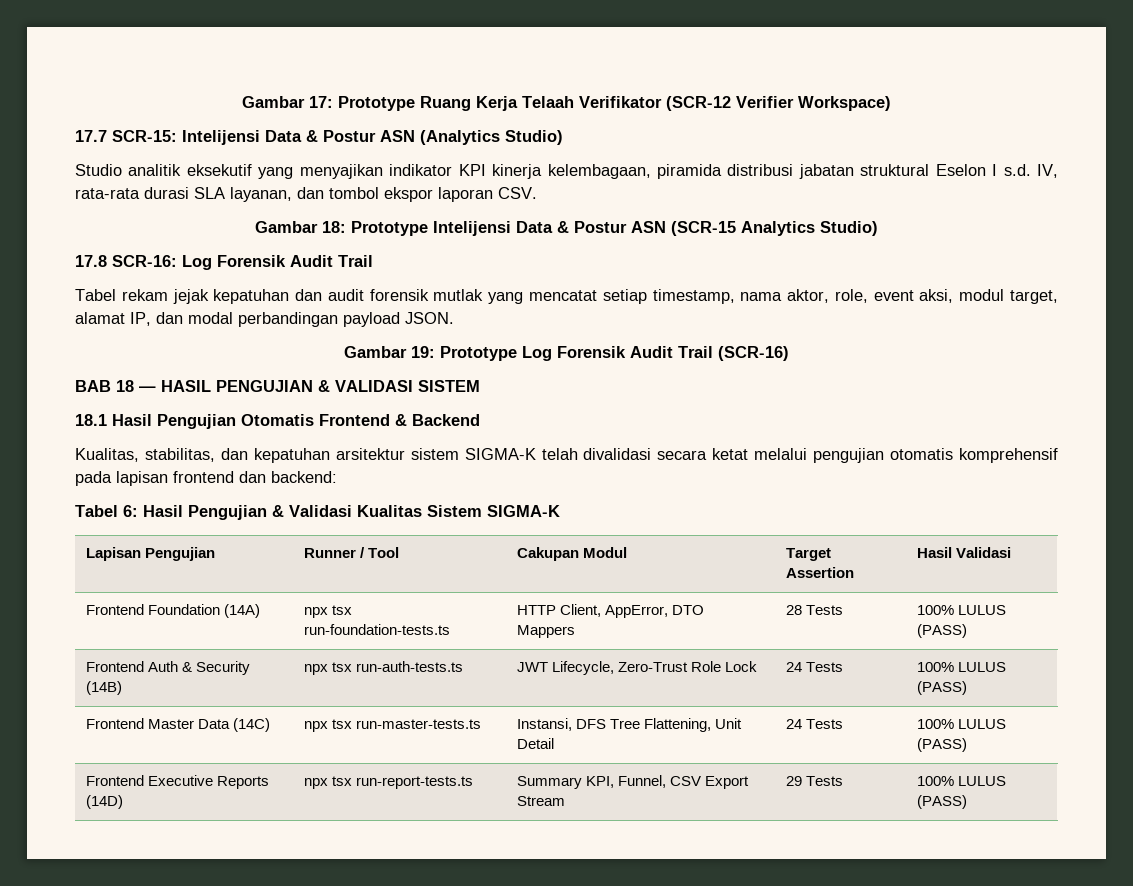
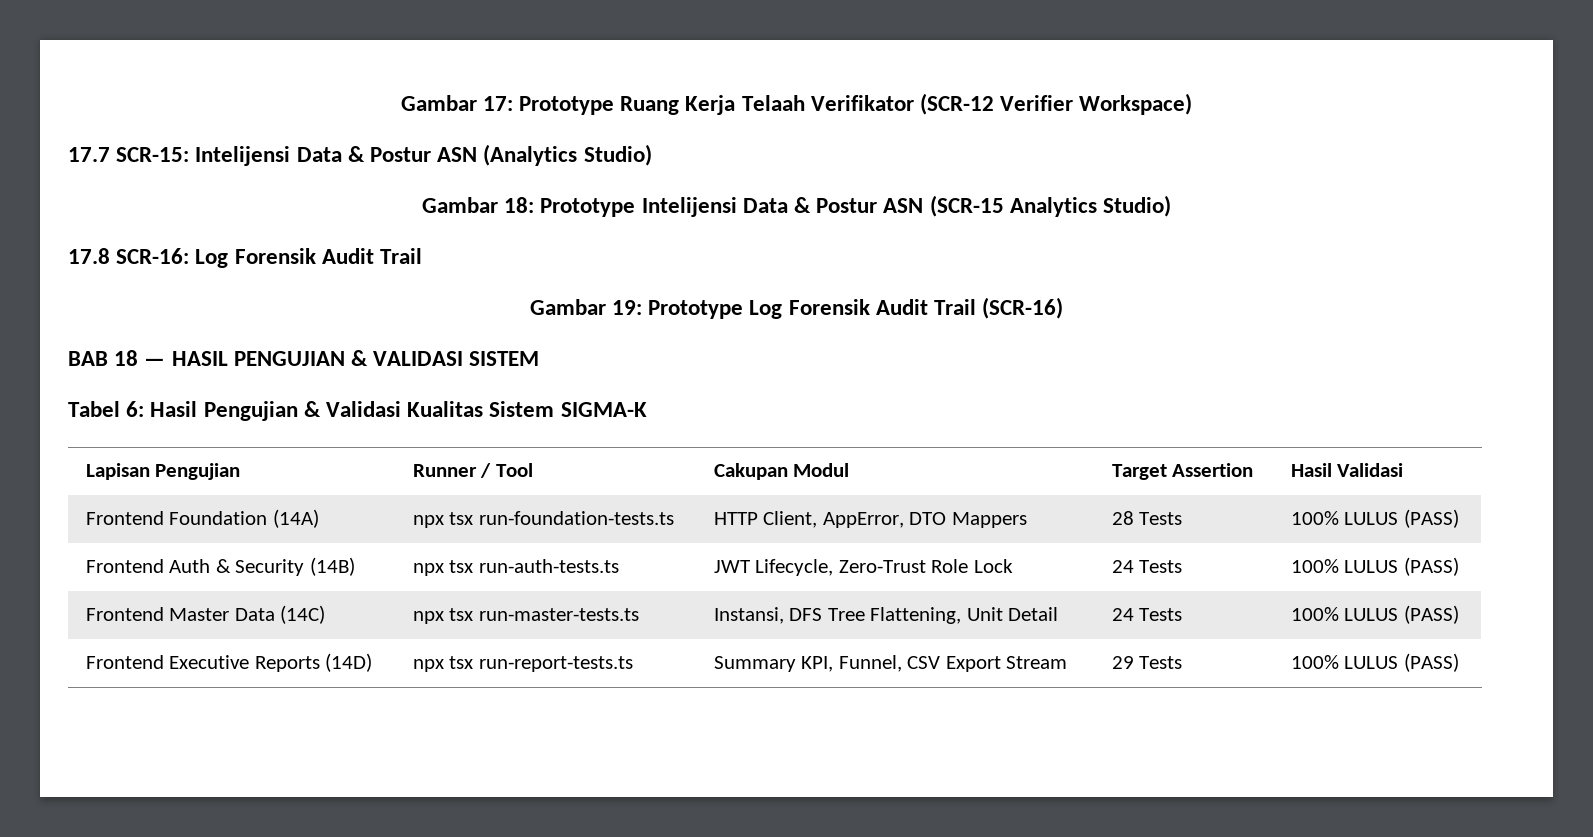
- Studio analitik eksekutif yang menyajikan indikator KPI kinerja kelembagaan, piramida distribusi jabatan struktural Eselon I s.d. IV, rata-rata durasi SLA layanan, dan tombol ekspor laporan CSV.
- Tabel rekam jejak kepatuhan dan audit forensik mutlak yang mencatat setiap timestamp, nama aktor, role, event aksi, modul target, alamat IP, dan modal perbandingan payload JSON.
- 18.1 Hasil Pengujian Otomatis Frontend & Backend
- Kualitas, stabilitas, dan kepatuhan arsitektur sistem SIGMA-K telah divalidasi secara ketat melalui pengujian otomatis komprehensif pada lapisan frontend dan backend:

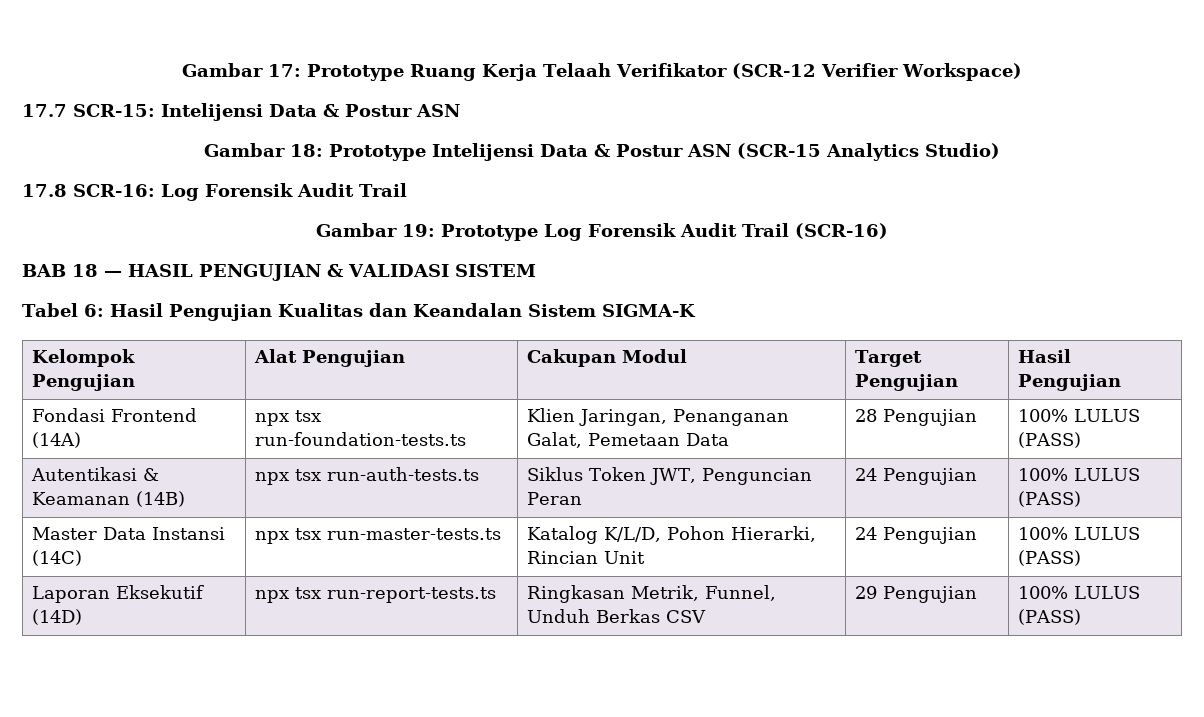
- 17.7 SCR-15: Intelijensi Data & Postur ASN (Analytics Studio)
+ 17.7 SCR-15: Intelijensi Data & Postur ASN
- Tabel 6: Hasil Pengujian & Validasi Kualitas Sistem SIGMA-K
+ Tabel 6: Hasil Pengujian Kualitas dan Keandalan Sistem SIGMA-K
- Lapisan Pengujian | Runner / Tool | Cakupan Modul | Target Assertion | Hasil Validasi
- Frontend Foundation (14A) | npx tsx run-foundation-tests.ts | HTTP Client, AppError, DTO Mappers | 28 Tests | 100% LULUS (PASS)
- Frontend Auth & Security (14B) | npx tsx run-auth-tests.ts | JWT Lifecycle, Zero-Trust Role Lock | 24 Tests | 100% LULUS (PASS)
- Frontend Master Data (14C) | npx tsx run-master-tests.ts | Instansi, DFS Tree Flattening, Unit Detail | 24 Tests | 100% LULUS (PASS)
- Frontend Executive Reports (14D) | npx tsx run-report-tests.ts | Summary KPI, Funnel, CSV Export Stream | 29 Tests | 100% LULUS (PASS)
+ Kelompok Pengujian | Alat Pengujian | Cakupan Modul | Target Pengujian | Hasil Pengujian
+ Fondasi Frontend (14A) | npx tsx run-foundation-tests.ts | Klien Jaringan, Penanganan Galat, Pemetaan Data | 28 Pengujian | 100% LULUS (PASS)
+ Autentikasi & Keamanan (14B) | npx tsx run-auth-tests.ts | Siklus Token JWT, Penguncian Peran | 24 Pengujian | 100% LULUS (PASS)
+ Master Data Instansi (14C) | npx tsx run-master-tests.ts | Katalog K/L/D, Pohon Hierarki, Rincian Unit | 24 Pengujian | 100% LULUS (PASS)
+ Laporan Eksekutif (14D) | npx tsx run-report-tests.ts | Ringkasan Metrik, Funnel, Unduh Berkas CSV | 29 Pengujian | 100% LULUS (PASS)

